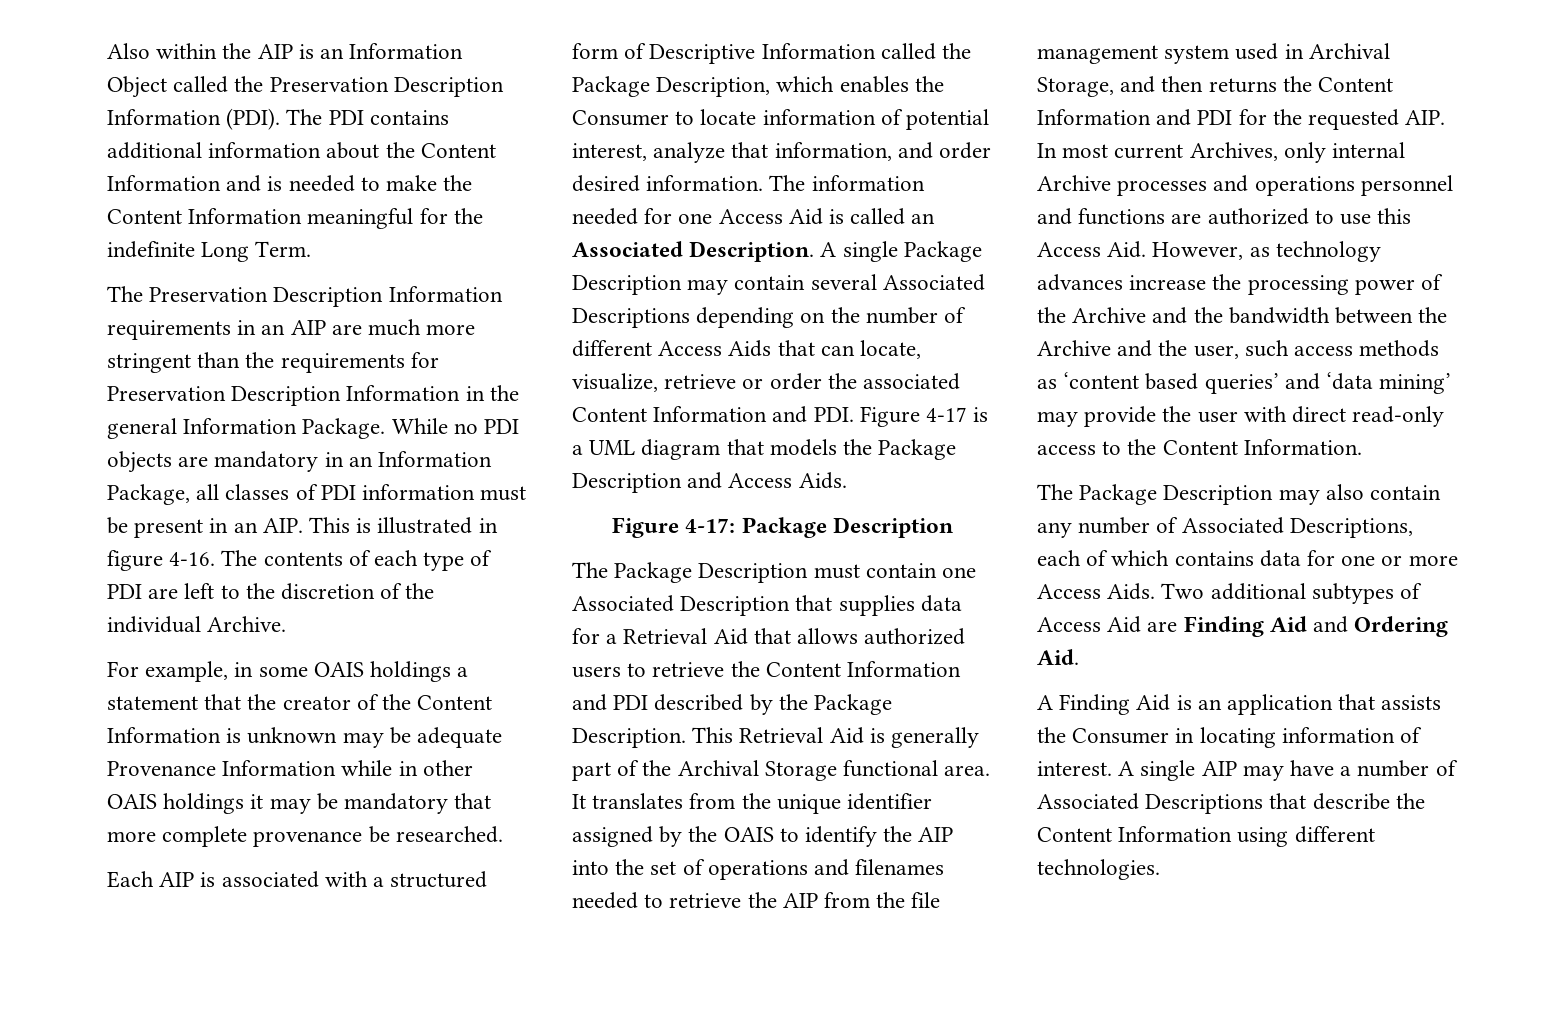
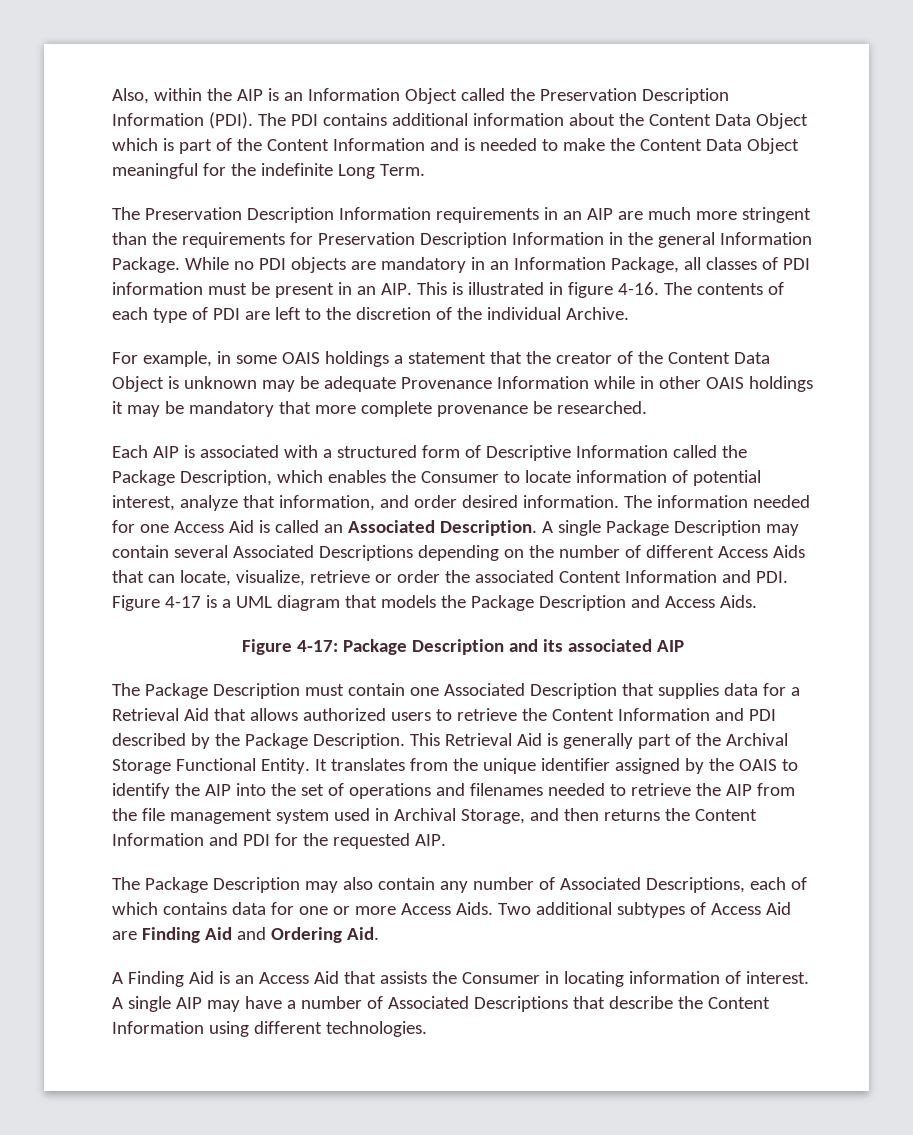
- Also within the AIP is an Information Object called the Preservation Description Information (PDI).
+ Also, within the AIP is an Information Object called the Preservation Description Information (PDI).
- The PDI contains additional information about the Content Information and is needed to make the Content Information meaningful for the indefinite Long Term.
+ The PDI contains additional information about the Content Data Object which is part of the Content Information and is needed to make the Content Data Object meaningful for the indefinite Long Term.
- For example, in some OAIS holdings a statement that the creator of the Content Information is unknown may be adequate Provenance Information while in other OAIS holdings it may be mandatory that more complete provenance be researched.
+ For example, in some OAIS holdings a statement that the creator of the Content Data Object is unknown may be adequate Provenance Information while in other OAIS holdings it may be mandatory that more complete provenance be researched.
- Figure 4-17: Package Description
+ Figure 4-17: Package Description and its associated AIP
- This Retrieval Aid is generally part of the Archival Storage functional area.
+ This Retrieval Aid is generally part of the Archival Storage Functional Entity.
- It translates from the unique identifier assigned by the OAIS to identify the AIP into the set of operations and filenames needed to retrieve the AIP from the file management system used in Archival Storage, and then returns the Content Information and PDI for the requested AIP. In most current Archives, only internal Archive processes and operations personnel and functions are authorized to use this Access Aid. However, as technology advances increase the processing power of the Archive and the bandwidth between the Archive and the user, such access methods as ‘content based queries’ and ‘data mining’ may provide the user with direct read-only access to the Content Information.
+ It translates from the unique identifier assigned by the OAIS to identify the AIP into the set of operations and filenames needed to retrieve the AIP from the file management system used in Archival Storage, and then returns the Content Information and PDI for the requested AIP.
- A Finding Aid is an application that assists the Consumer in locating information of interest.
+ A Finding Aid is an Access Aid that assists the Consumer in locating information of interest.

